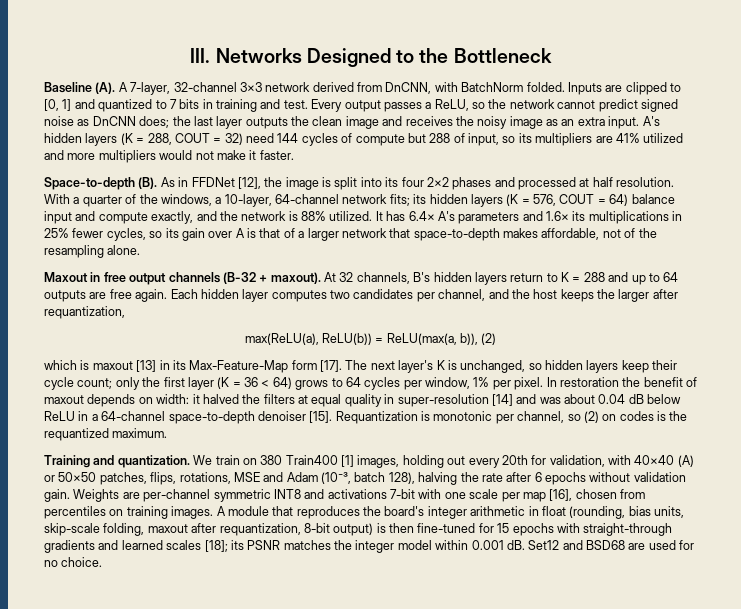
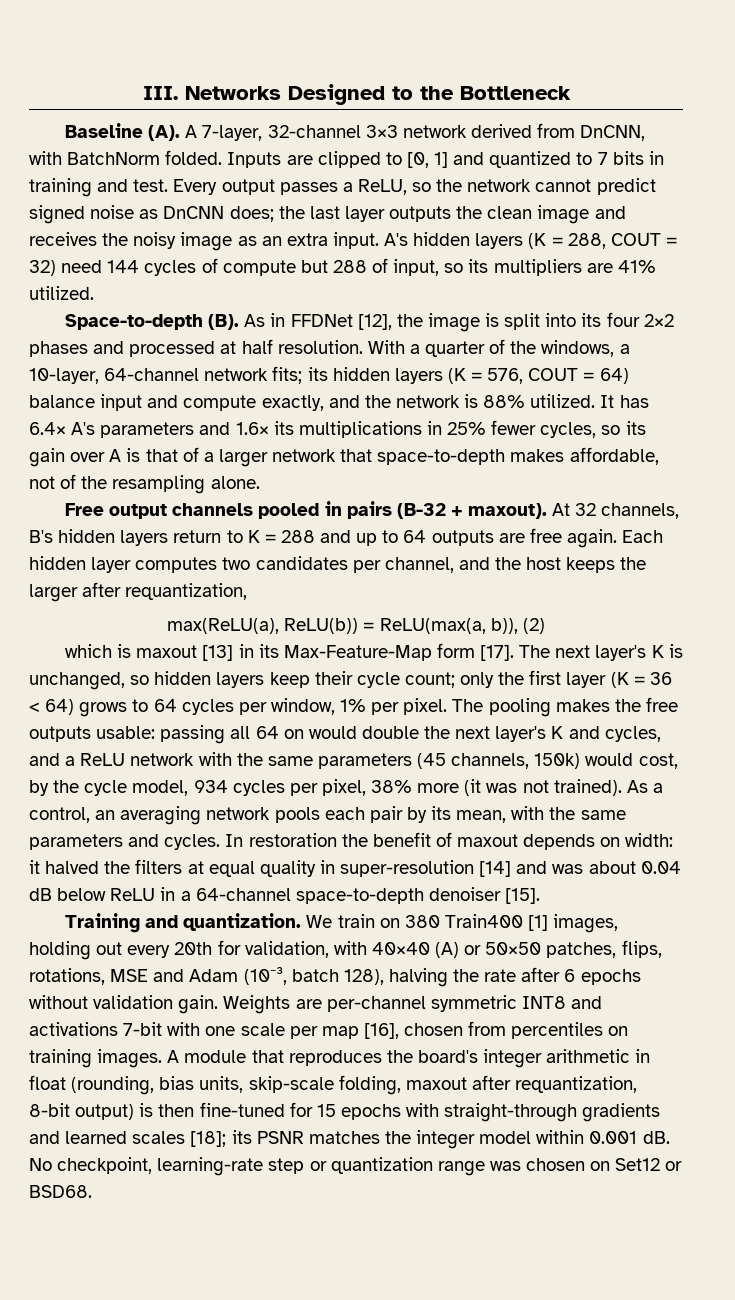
- A's hidden layers (K = 288, COUT = 32) need 144 cycles of compute but 288 of input, so its multipliers are 41% utilized and more multipliers would not make it faster.
+ A's hidden layers (K = 288, COUT = 32) need 144 cycles of compute but 288 of input, so its multipliers are 41% utilized.
- Maxout in free output channels (B-32 + maxout).
+ Free output channels pooled in pairs (B-32 + maxout).
+ The pooling makes the free outputs usable: passing all 64 on would double the next layer's K and cycles, and a ReLU network with the same parameters (45 channels, 150k) would cost, by the cycle model, 934 cycles per pixel, 38% more (it was not trained). As a control, an averaging network pools each pair by its mean, with the same parameters and cycles.
- Requantization is monotonic per channel, so (2) on codes is the requantized maximum.
- Set12 and BSD68 are used for no choice.
+ No checkpoint, learning-rate step or quantization range was chosen on Set12 or BSD68.

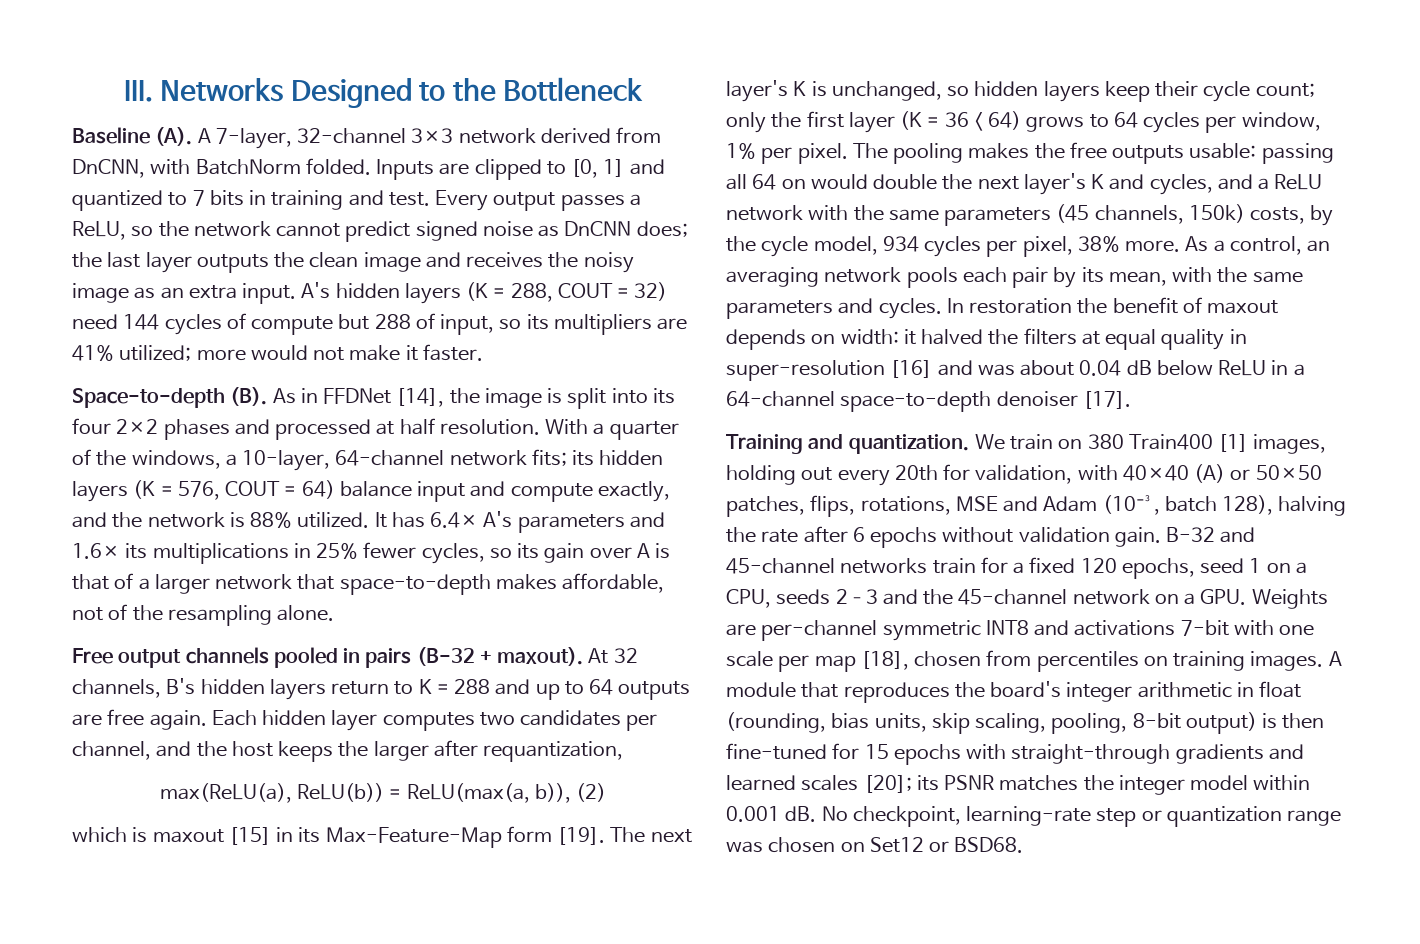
- A's hidden layers (K = 288, COUT = 32) need 144 cycles of compute but 288 of input, so its multipliers are 41% utilized.
+ A's hidden layers (K = 288, COUT = 32) need 144 cycles of compute but 288 of input, so its multipliers are 41% utilized; more would not make it faster.
- Space-to-depth (B). As in FFDNet [12], the image is split into its four 2×2 phases and processed at half resolution.
+ Space-to-depth (B). As in FFDNet [14], the image is split into its four 2×2 phases and processed at half resolution.
- which is maxout [13] in its Max-Feature-Map form [17].
+ which is maxout [15] in its Max-Feature-Map form [19].
- The pooling makes the free outputs usable: passing all 64 on would double the next layer's K and cycles, and a ReLU network with the same parameters (45 channels, 150k) would cost, by the cycle model, 934 cycles per pixel, 38% more (it was not trained).
+ The pooling makes the free outputs usable: passing all 64 on would double the next layer's K and cycles, and a ReLU network with the same parameters (45 channels, 150k) costs, by the cycle model, 934 cycles per pixel, 38% more.
- In restoration the benefit of maxout depends on width: it halved the filters at equal quality in super-resolution [14] and was about 0.04 dB below ReLU in a 64-channel space-to-depth denoiser [15].
+ In restoration the benefit of maxout depends on width: it halved the filters at equal quality in super-resolution [16] and was about 0.04 dB below ReLU in a 64-channel space-to-depth denoiser [17].
- Weights are per-channel symmetric INT8 and activations 7-bit with one scale per map [16], chosen from percentiles on training images.
+ B-32 and 45-channel networks train for a fixed 120 epochs, seed 1 on a CPU, seeds 2–3 and the 45-channel network on a GPU. Weights are per-channel symmetric INT8 and activations 7-bit with one scale per map [18], chosen from percentiles on training images.
- A module that reproduces the board's integer arithmetic in float (rounding, bias units, skip-scale folding, maxout after requantization, 8-bit output) is then fine-tuned for 15 epochs with straight-through gradients and learned scales [18]; its PSNR matches the integer model within 0.001 dB.
+ A module that reproduces the board's integer arithmetic in float (rounding, bias units, skip scaling, pooling, 8-bit output) is then fine-tuned for 15 epochs with straight-through gradients and learned scales [20]; its PSNR matches the integer model within 0.001 dB.

